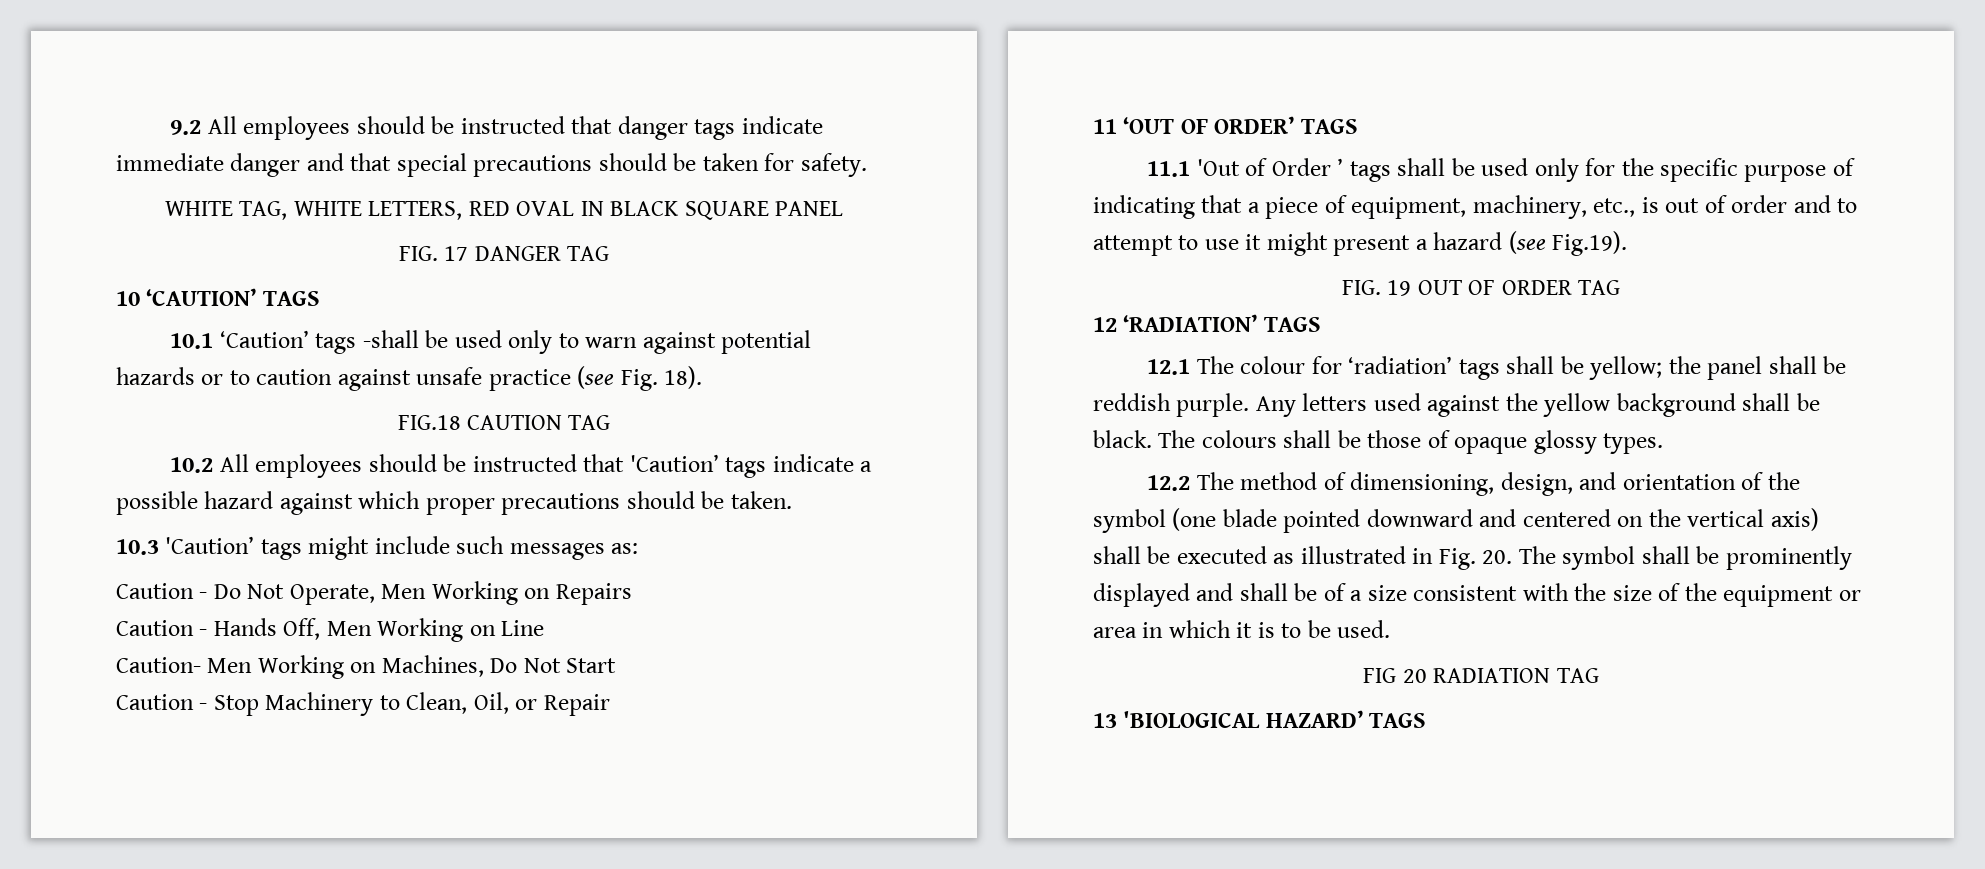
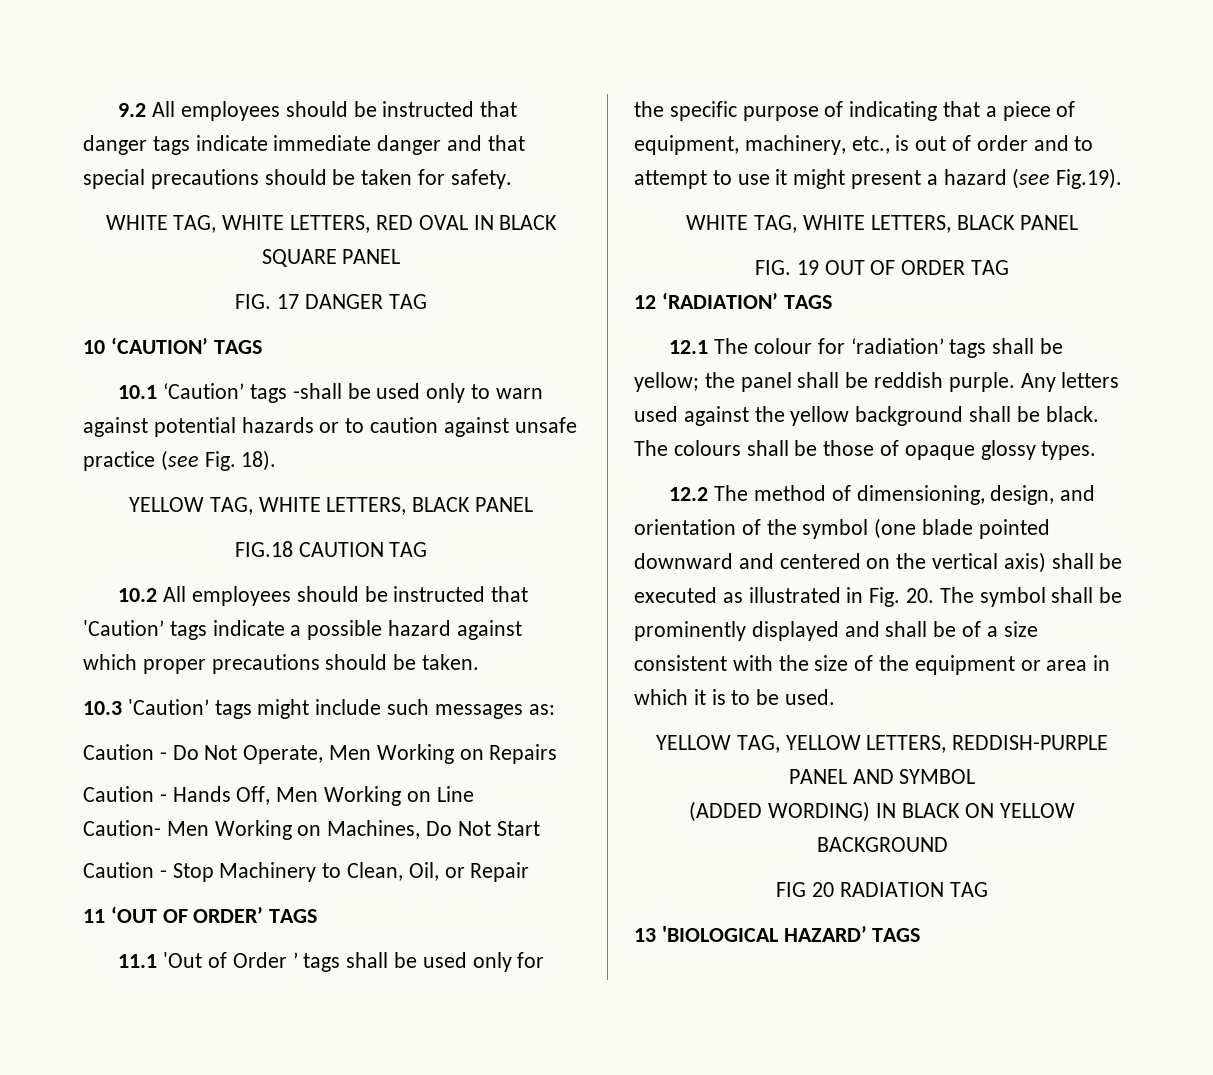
+ YELLOW TAG, WHITE LETTERS, BLACK PANEL
+ WHITE TAG, WHITE LETTERS, BLACK PANEL
+ YELLOW TAG, YELLOW LETTERS, REDDISH-PURPLE PANEL AND SYMBOL
+ (ADDED WORDING) IN BLACK ON YELLOW BACKGROUND

